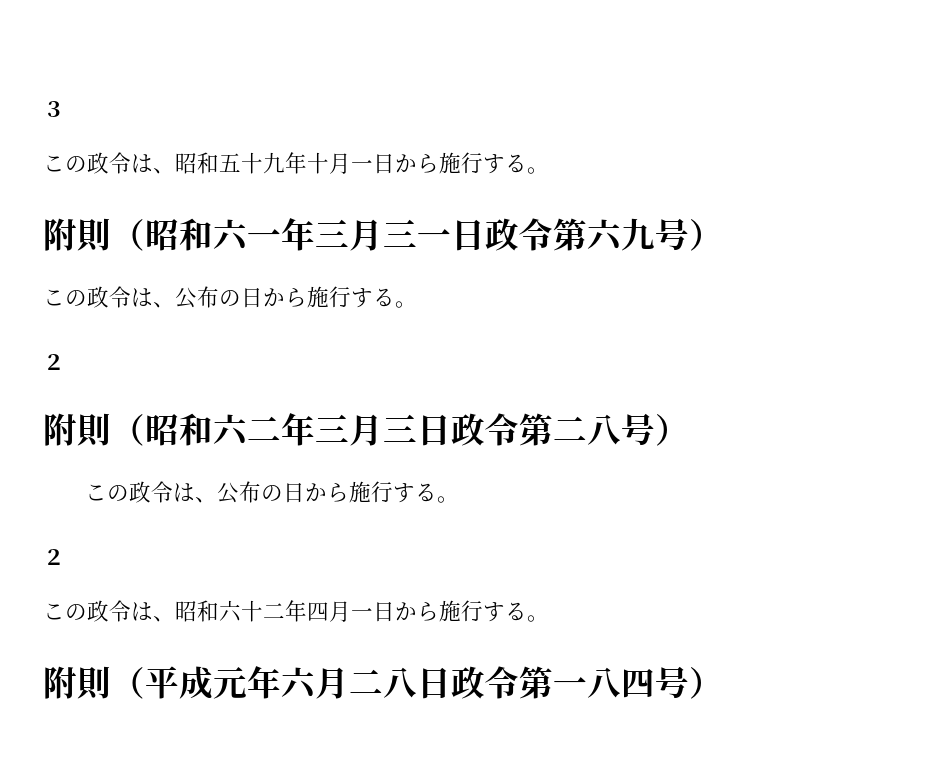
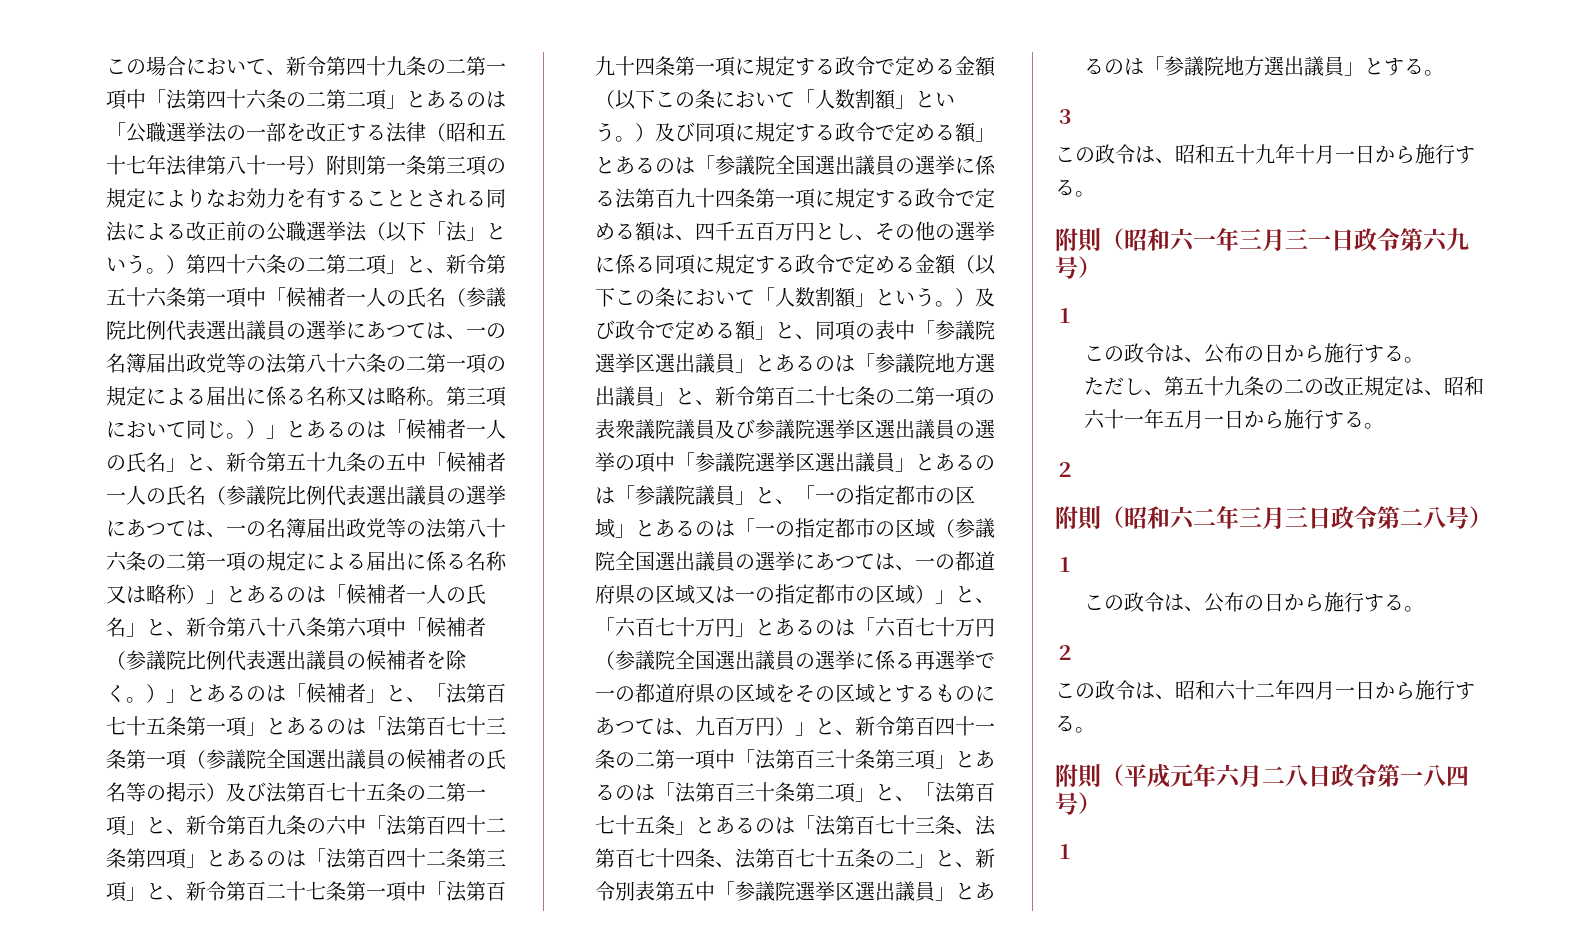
+ この場合において、新令第四十九条の二第一項中「法第四十六条の二第二項」とあるのは「公職選挙法の一部を改正する法律（昭和五十七年法律第八十一号）附則第一条第三項の規定によりなお効力を有することとされる同法による改正前の公職選挙法（以下「法」という。）第四十六条の二第二項」と、新令第五十六条第一項中「候補者一人の氏名（参議院比例代表選出議員の選挙にあつては、一の名簿届出政党等の法第八十六条の二第一項の規定による届出に係る名称又は略称。第三項において同じ。）」とあるのは「候補者一人の氏名」と、新令第五十九条の五中「候補者一人の氏名（参議院比例代表選出議員の選挙にあつては、一の名簿届出政党等の法第八十六条の二第一項の規定による届出に係る名称又は略称）」とあるのは「候補者一人の氏名」と、新令第八十八条第六項中「候補者（参議院比例代表選出議員の候補者を除く。）」とあるのは「候補者」と、「法第百七十五条第一項」とあるのは「法第百七十三条第一項（参議院全国選出議員の候補者の氏名等の掲示）及び法第百七十五条の二第一項」と、新令第百九条の六中「法第百四十二条第四項」とあるのは「法第百四十二条第三項」と、新令第百二十七条第一項中「法第百九十四条第一項に規定する政令で定める金額（以下この条において「人数割額」という。）及び同項に規定する政令で定める額」とあるのは「参議院全国選出議員の選挙に係る法第百九十四条第一項に規定する政令で定める額は、四千五百万円とし、その他の選挙に係る同項に規定する政令で定める金額（以下この条において「人数割額」という。）及び政令で定める額」と、同項の表中「参議院選挙区選出議員」とあるのは「参議院地方選出議員」と、新令第百二十七条の二第一項の表衆議院議員及び参議院選挙区選出議員の選挙の項中「参議院選挙区選出議員」とあるのは「参議院議員」と、「一の指定都市の区域」とあるのは「一の指定都市の区域（参議院全国選出議員の選挙にあつては、一の都道府県の区域又は一の指定都市の区域）」と、「六百七十万円」とあるのは「六百七十万円（参議院全国選出議員の選挙に係る再選挙で一の都道府県の区域をその区域とするものにあつては、九百万円）」と、新令第百四十一条の二第一項中「法第百三十条第三項」とあるのは「法第百三十条第二項」と、「法第百七十五条」とあるのは「法第百七十三条、法第百七十四条、法第百七十五条の二」と、新令別表第五中「参議院選挙区選出議員」とあるのは「参議院地方選出議員」とする。
  附則（昭和六一年三月三一日政令第六九号）
+ １
  この政令は、公布の日から施行する。
+ ただし、第五十九条の二の改正規定は、昭和六十一年五月一日から施行する。
  附則（昭和六二年三月三日政令第二八号）
+ １
  附則（平成元年六月二八日政令第一八四号）
+ １

